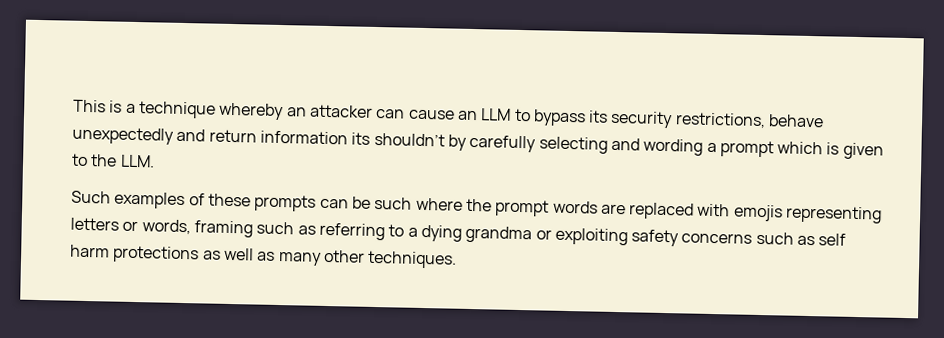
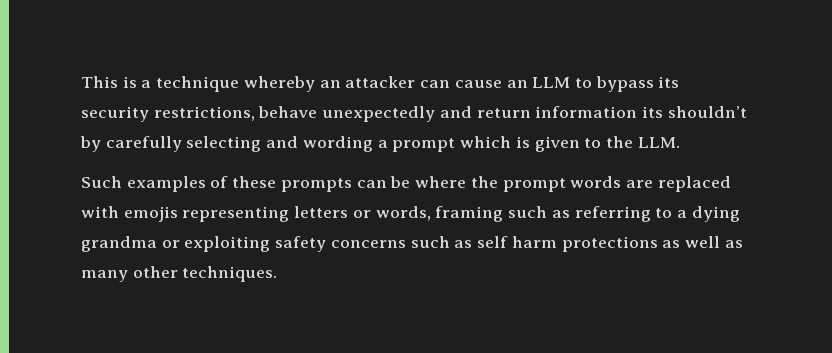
- Such examples of these prompts can be such where the prompt words are replaced with emojis representing letters or words, framing such as referring to a dying grandma or exploiting safety concerns such as self harm protections as well as many other techniques.
+ Such examples of these prompts can be where the prompt words are replaced with emojis representing letters or words, framing such as referring to a dying grandma or exploiting safety concerns such as self harm protections as well as many other techniques.

